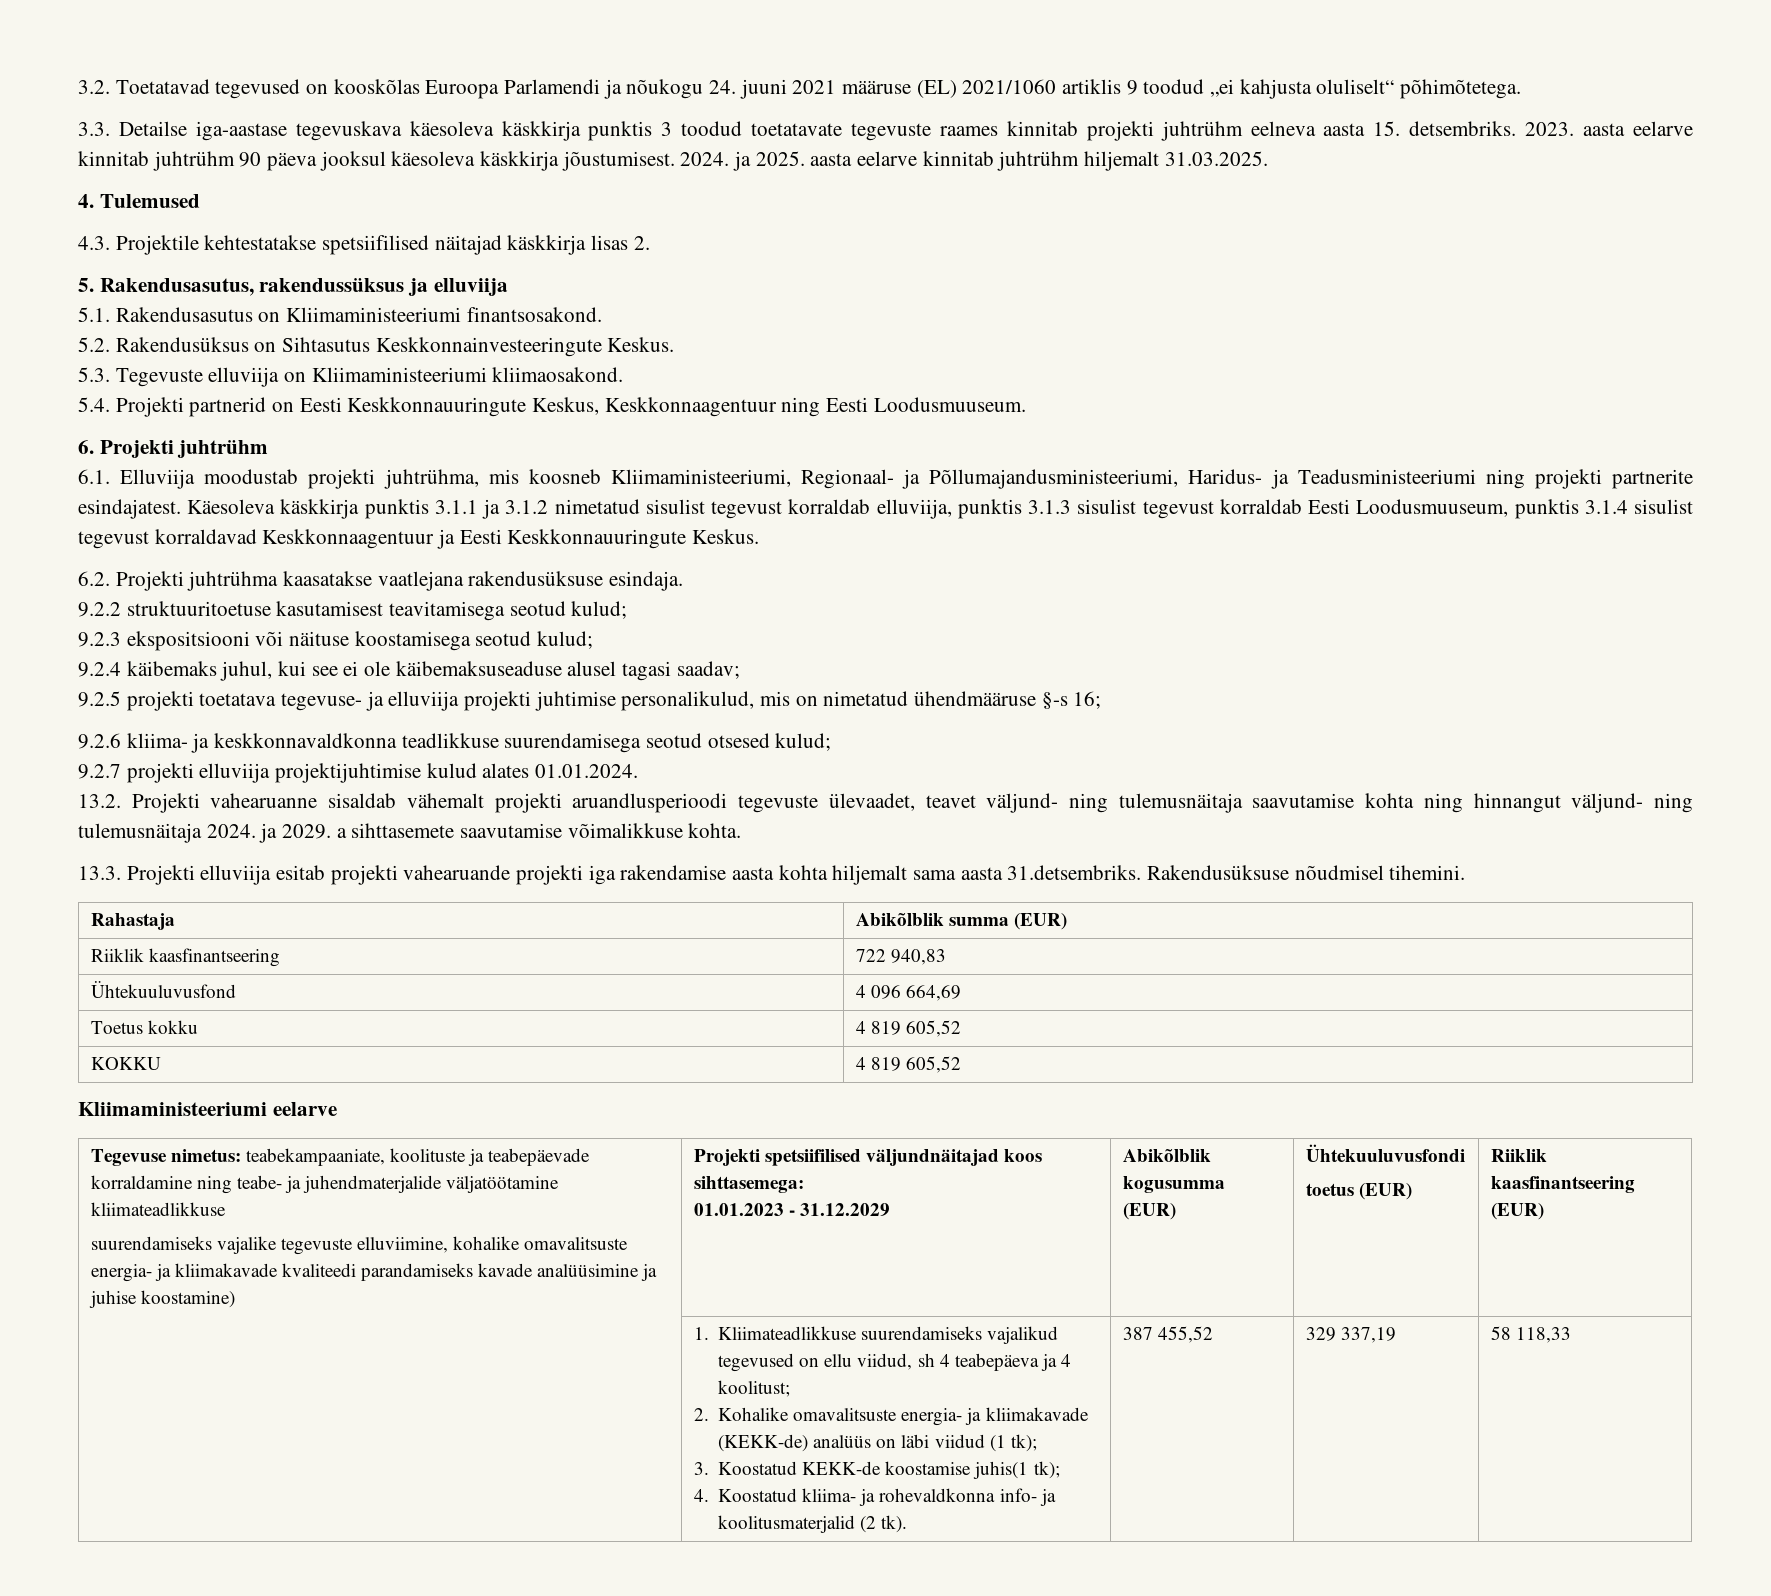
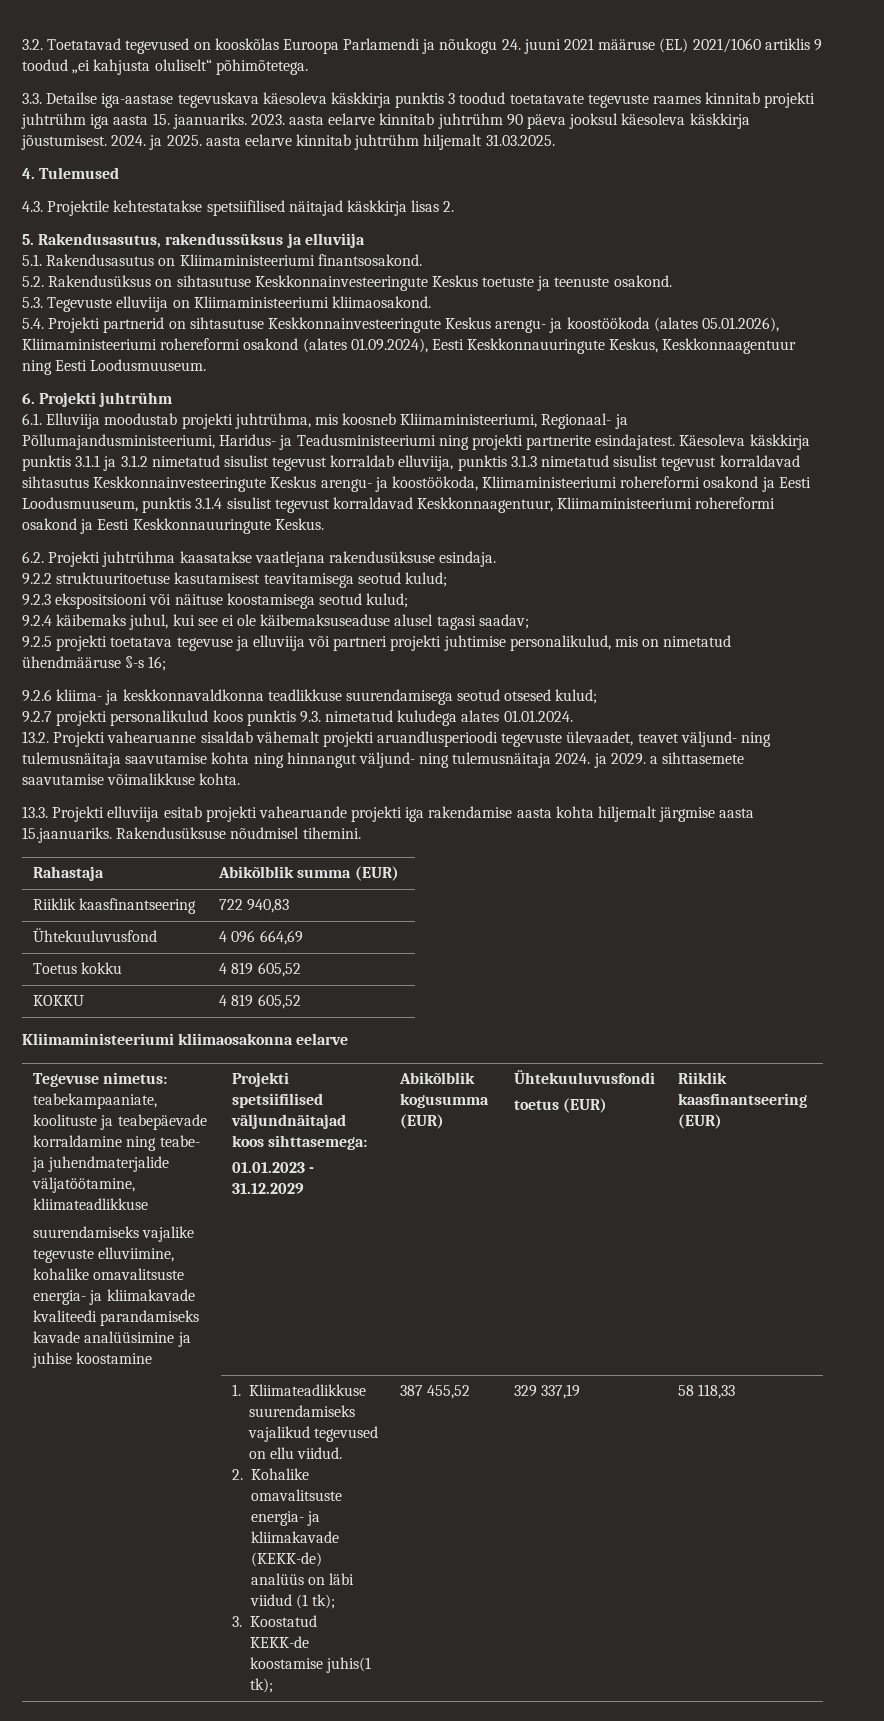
- 3.3. Detailse iga-aastase tegevuskava käesoleva käskkirja punktis 3 toodud toetatavate tegevuste raames kinnitab projekti juhtrühm eelneva aasta 15. detsembriks.
+ 3.3. Detailse iga-aastase tegevuskava käesoleva käskkirja punktis 3 toodud toetatavate tegevuste raames kinnitab projekti juhtrühm iga aasta 15. jaanuariks.
- 5.2. Rakendusüksus on Sihtasutus Keskkonnainvesteeringute Keskus.
+ 5.2. Rakendusüksus on sihtasutuse Keskkonnainvesteeringute Keskus toetuste ja teenuste osakond.
- 5.4. Projekti partnerid on Eesti Keskkonnauuringute Keskus, Keskkonnaagentuur ning Eesti Loodusmuuseum.
+ 5.4. Projekti partnerid on sihtasutuse Keskkonnainvesteeringute Keskus arengu- ja koostöökoda (alates 05.01.2026), Kliimaministeeriumi rohereformi osakond (alates 01.09.2024), Eesti Keskkonnauuringute Keskus, Keskkonnaagentuur ning Eesti Loodusmuuseum.
- Käesoleva käskkirja punktis 3.1.1 ja 3.1.2 nimetatud sisulist tegevust korraldab elluviija, punktis 3.1.3 sisulist tegevust korraldab Eesti Loodusmuuseum, punktis 3.1.4 sisulist tegevust korraldavad Keskkonnaagentuur ja Eesti Keskkonnauuringute Keskus.
+ Käesoleva käskkirja punktis 3.1.1 ja 3.1.2 nimetatud sisulist tegevust korraldab elluviija, punktis 3.1.3 nimetatud sisulist tegevust korraldavad sihtasutus Keskkonnainvesteeringute Keskus arengu- ja koostöökoda, Kliimaministeeriumi rohereformi osakond ja Eesti Loodusmuuseum, punktis 3.1.4 sisulist tegevust korraldavad Keskkonnaagentuur, Kliimaministeeriumi rohereformi osakond ja Eesti Keskkonnauuringute Keskus.
- 9.2.5 projekti toetatava tegevuse- ja elluviija projekti juhtimise personalikulud, mis on nimetatud ühendmääruse §-s 16;
+ 9.2.5 projekti toetatava tegevuse ja elluviija või partneri projekti juhtimise personalikulud, mis on nimetatud ühendmääruse §-s 16;
- 9.2.7 projekti elluviija projektijuhtimise kulud alates 01.01.2024.
+ 9.2.7 projekti personalikulud koos punktis 9.3. nimetatud kuludega alates 01.01.2024.
- 13.3. Projekti elluviija esitab projekti vahearuande projekti iga rakendamise aasta kohta hiljemalt sama aasta 31.detsembriks. Rakendusüksuse nõudmisel tihemini.
+ 13.3. Projekti elluviija esitab projekti vahearuande projekti iga rakendamise aasta kohta hiljemalt järgmise aasta 15.jaanuariks. Rakendusüksuse nõudmisel tihemini.
- Kliimaministeeriumi eelarve
+ Kliimaministeeriumi kliimaosakonna eelarve
- Tegevuse nimetus: teabekampaaniate, koolituste ja teabepäevade korraldamine ning teabe- ja juhendmaterjalide väljatöötamine kliimateadlikkuse
+ Tegevuse nimetus: teabekampaaniate, koolituste ja teabepäevade korraldamine ning teabe- ja juhendmaterjalide väljatöötamine, kliimateadlikkuse
- suurendamiseks vajalike tegevuste elluviimine, kohalike omavalitsuste energia- ja kliimakavade kvaliteedi parandamiseks kavade analüüsimine ja juhise koostamine)
+ suurendamiseks vajalike tegevuste elluviimine, kohalike omavalitsuste energia- ja kliimakavade kvaliteedi parandamiseks kavade analüüsimine ja juhise koostamine
- 1. Kliimateadlikkuse suurendamiseks vajalikud tegevused on ellu viidud, sh 4 teabepäeva ja 4 koolitust;
+ 1. Kliimateadlikkuse suurendamiseks vajalikud tegevused on ellu viidud.
- 4. Koostatud kliima- ja rohevaldkonna info- ja koolitusmaterjalid (2 tk).

